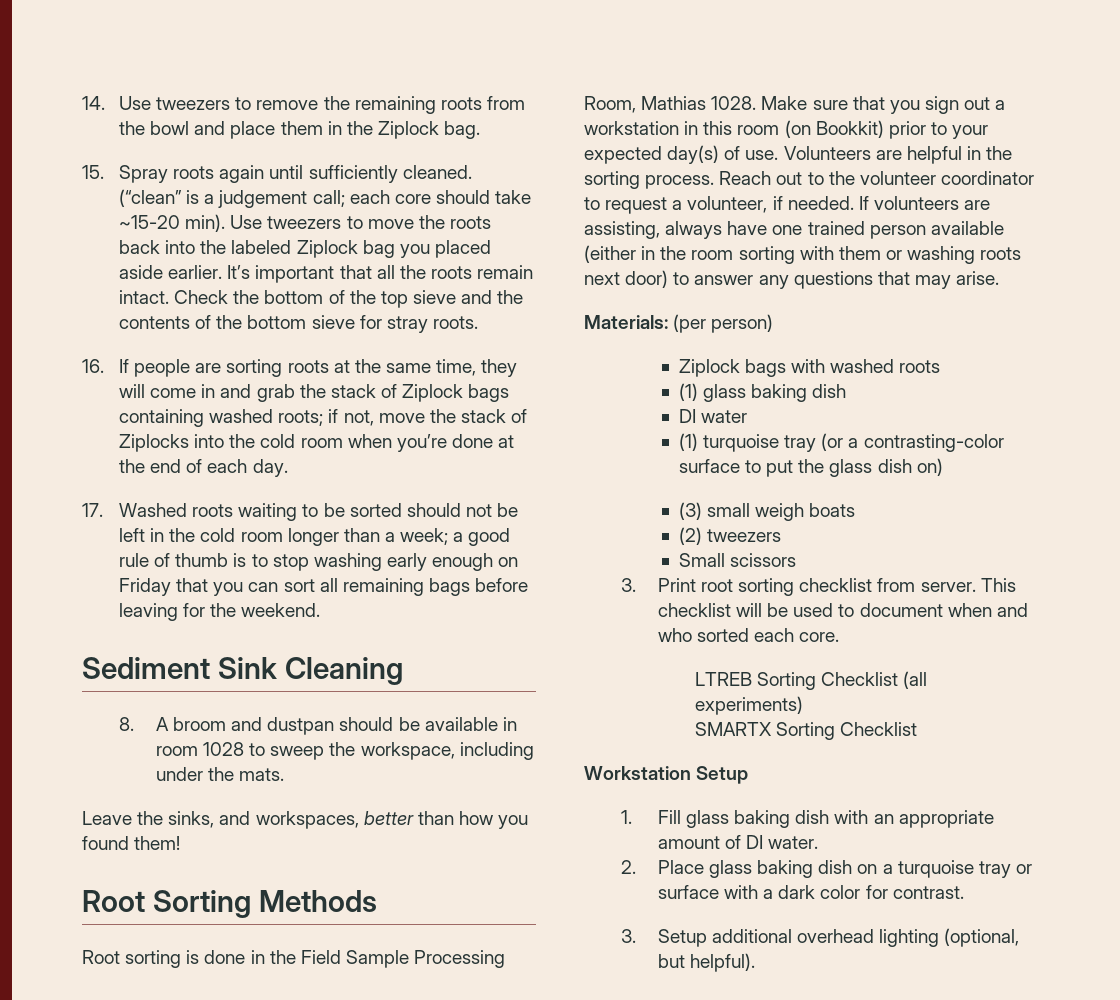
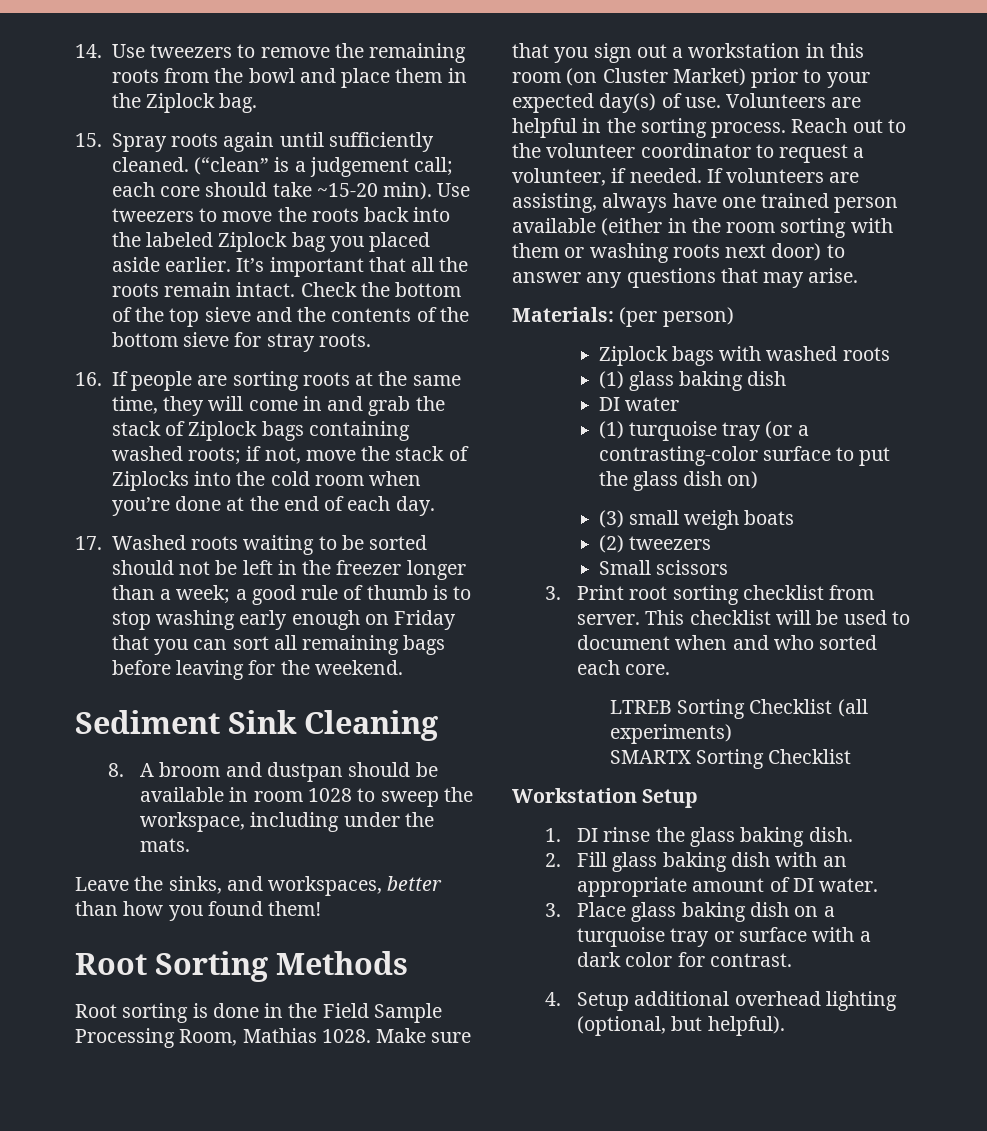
- 17. Washed roots waiting to be sorted should not be left in the cold room longer than a week; a good rule of thumb is to stop washing early enough on Friday that you can sort all remaining bags before leaving for the weekend.
+ 17. Washed roots waiting to be sorted should not be left in the freezer longer than a week; a good rule of thumb is to stop washing early enough on Friday that you can sort all remaining bags before leaving for the weekend.
- Make sure that you sign out a workstation in this room (on Bookkit) prior to your expected day(s) of use.
+ Make sure that you sign out a workstation in this room (on Cluster Market) prior to your expected day(s) of use.
- 1. Fill glass baking dish with an appropriate amount of DI water.
+ 1. DI rinse the glass baking dish.
+ 2. Fill glass baking dish with an appropriate amount of DI water.
- 2. Place glass baking dish on a turquoise tray or surface with a dark color for contrast.
+ 3. Place glass baking dish on a turquoise tray or surface with a dark color for contrast.
- 3. Setup additional overhead lighting (optional, but helpful).
+ 4. Setup additional overhead lighting (optional, but helpful).

